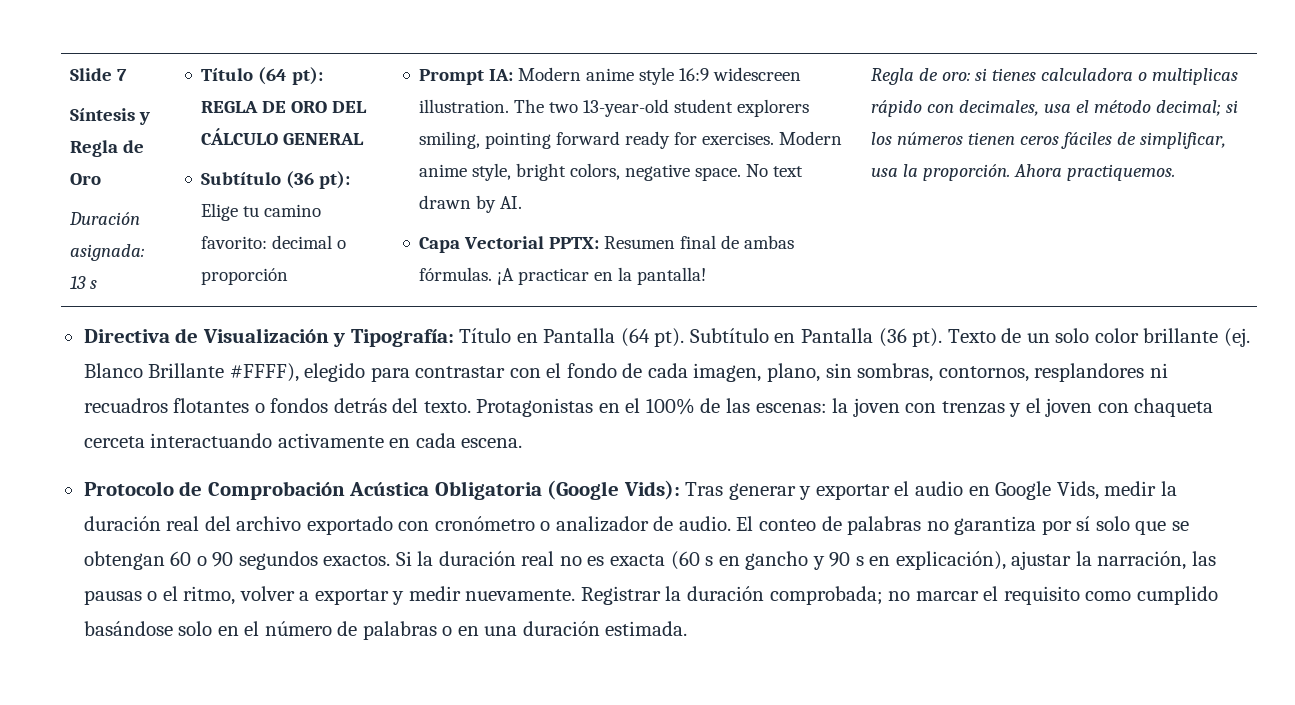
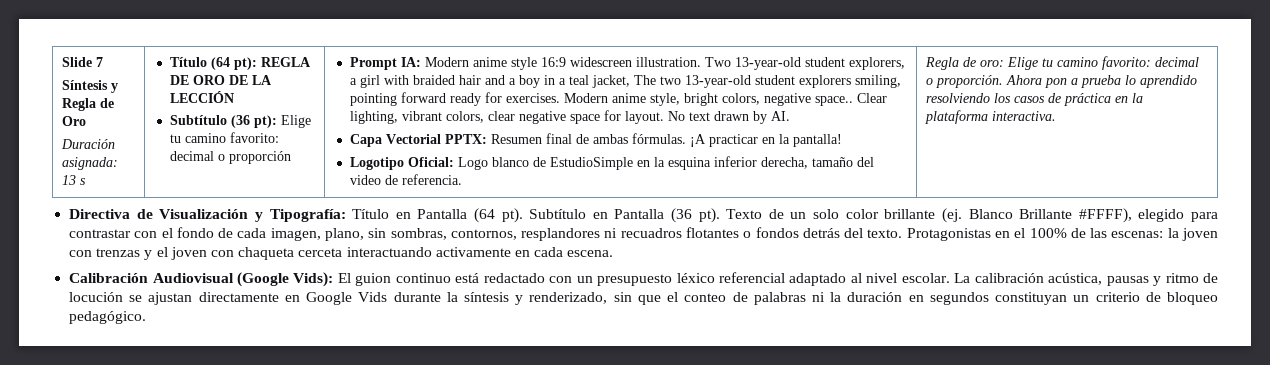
- Título (64 pt): REGLA DE ORO DEL CÁLCULO GENERAL
+ Título (64 pt): REGLA DE ORO DE LA LECCIÓN
- The two 13-year-old student explorers smiling, pointing forward ready for exercises.
+ Two 13-year-old student explorers, a girl with braided hair and a boy in a teal jacket, The two 13-year-old student explorers smiling, pointing forward ready for exercises.
- Modern anime style, bright colors, negative space.
+ Modern anime style, bright colors, negative space.. Clear lighting, vibrant colors, clear negative space for layout.
- Regla de oro: si tienes calculadora o multiplicas rápido con decimales, usa el método decimal; si los números tienen ceros fáciles de simplificar, usa la proporción. Ahora practiquemos.
+ Logotipo Oficial: Logo blanco de EstudioSimple en la esquina inferior derecha, tamaño del video de referencia. | Regla de oro: Elige tu camino favorito: decimal o proporción. Ahora pon a prueba lo aprendido resolviendo los casos de práctica en la plataforma interactiva.
- Protocolo de Comprobación Acústica Obligatoria (Google Vids): Tras generar y exportar el audio en Google Vids, medir la duración real del archivo exportado con cronómetro o analizador de audio. El conteo de palabras no garantiza por sí solo que se obtengan 60 o 90 segundos exactos. Si la duración real no es exacta (60 s en gancho y 90 s en explicación), ajustar la narración, las pausas o el ritmo, volver a exportar y medir nuevamente. Registrar la duración comprobada; no marcar el requisito como cumplido basándose solo en el número de palabras o en una duración estimada.
+ Calibración Audiovisual (Google Vids): El guion continuo está redactado con un presupuesto léxico referencial adaptado al nivel escolar. La calibración acústica, pausas y ritmo de locución se ajustan directamente en Google Vids durante la síntesis y renderizado, sin que el conteo de palabras ni la duración en segundos constituyan un criterio de bloqueo pedagógico.

